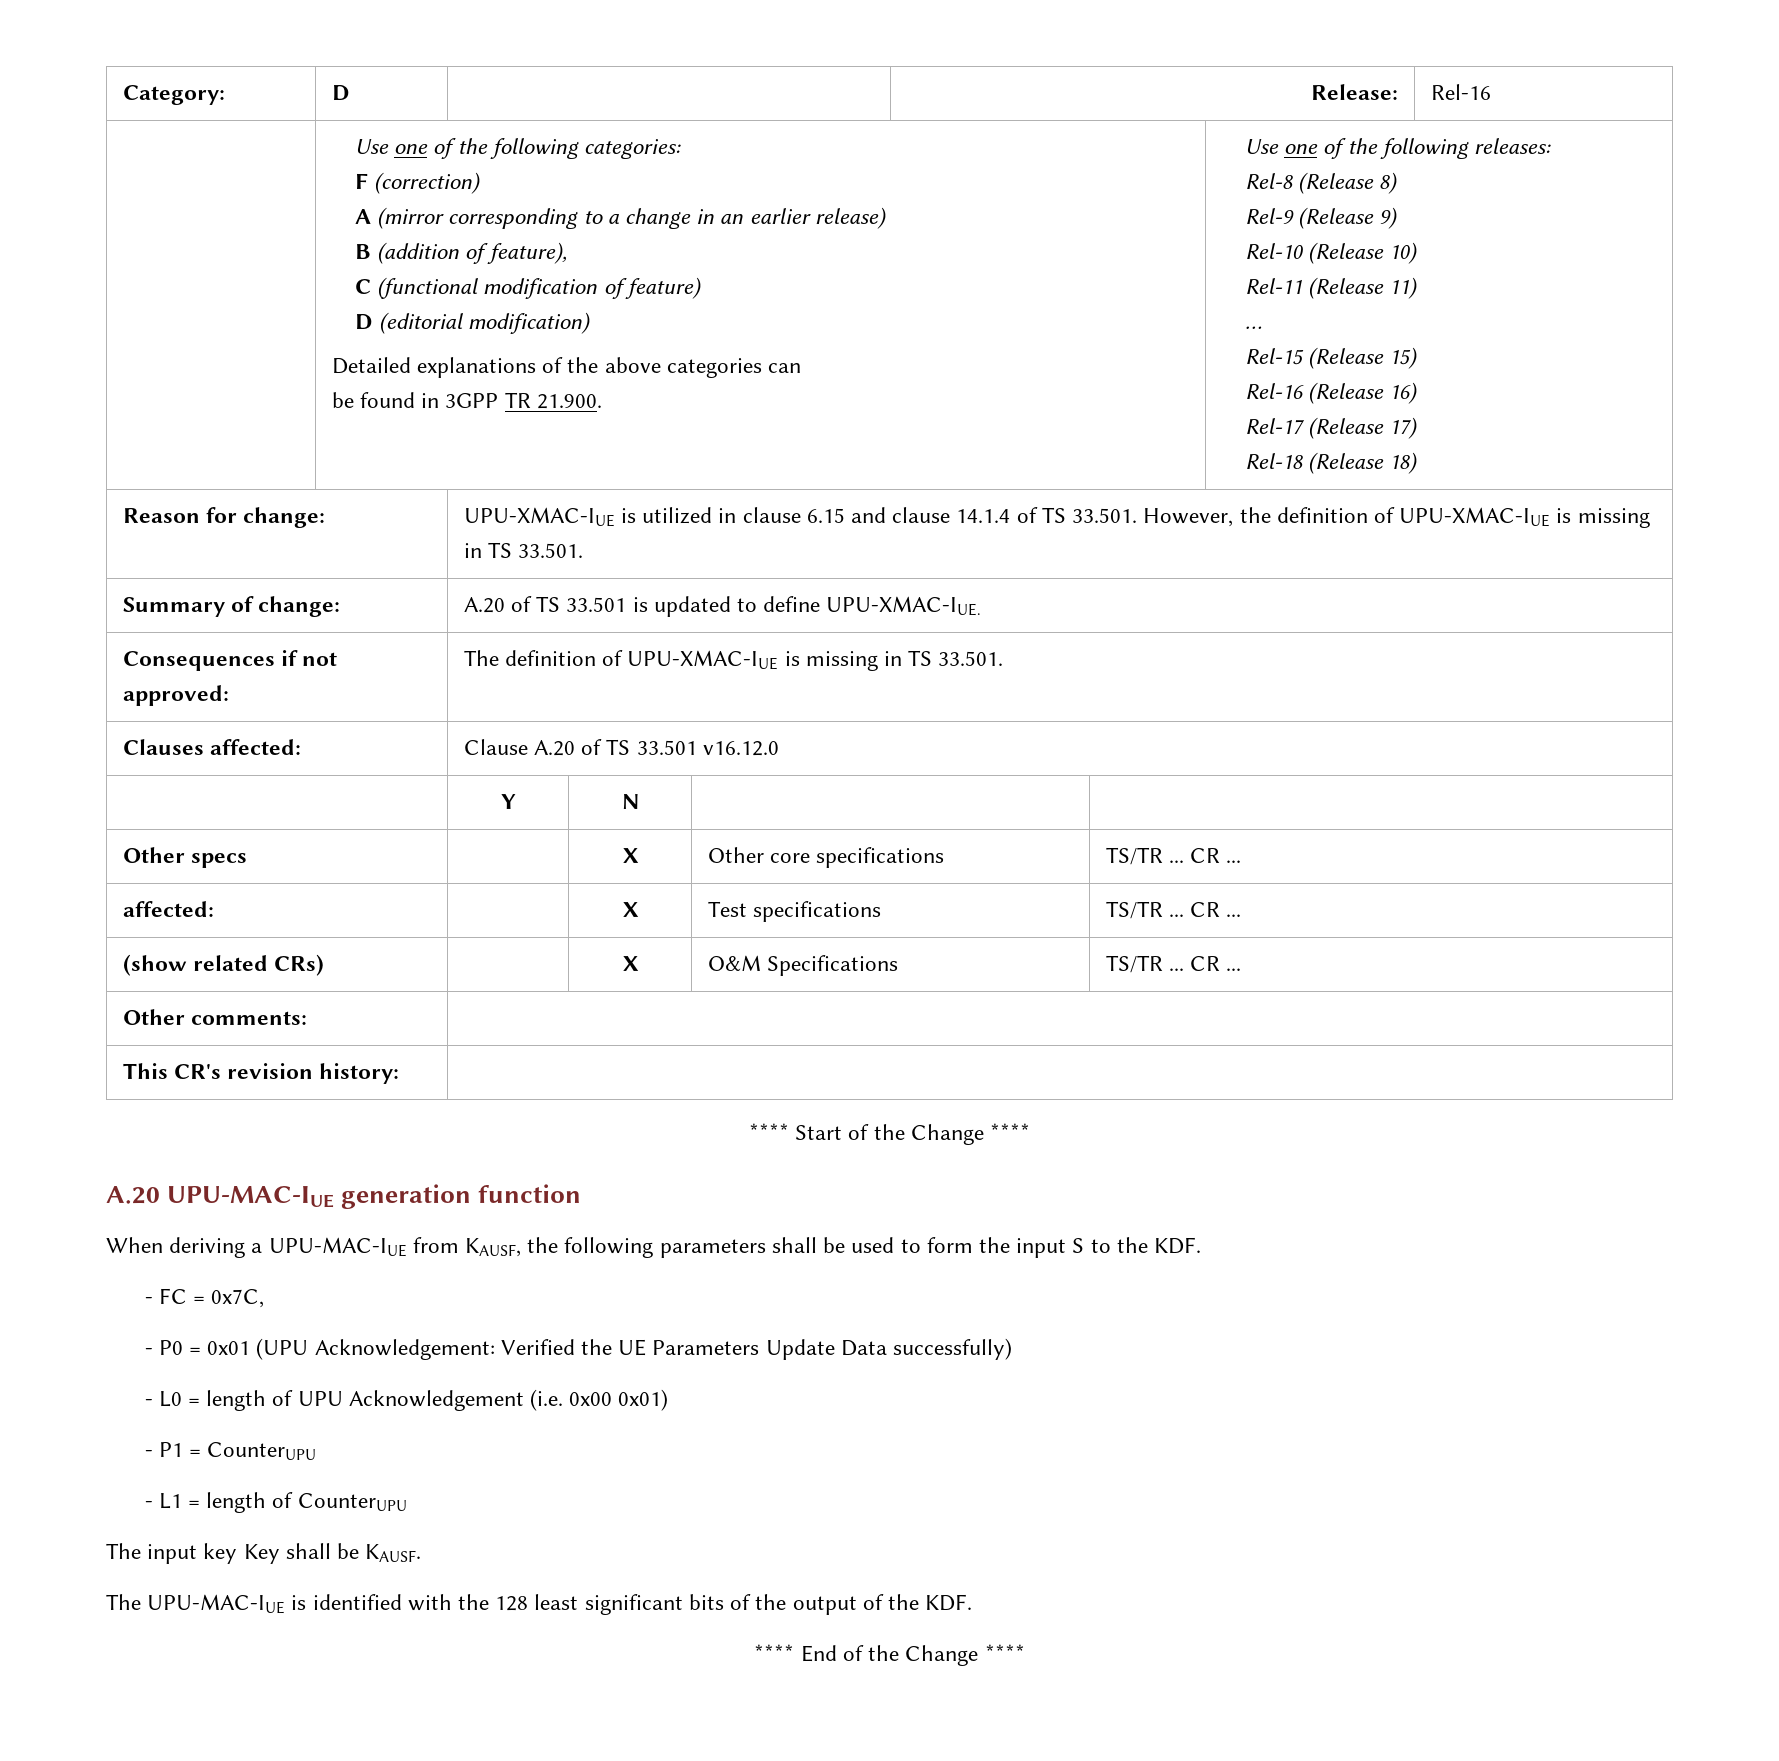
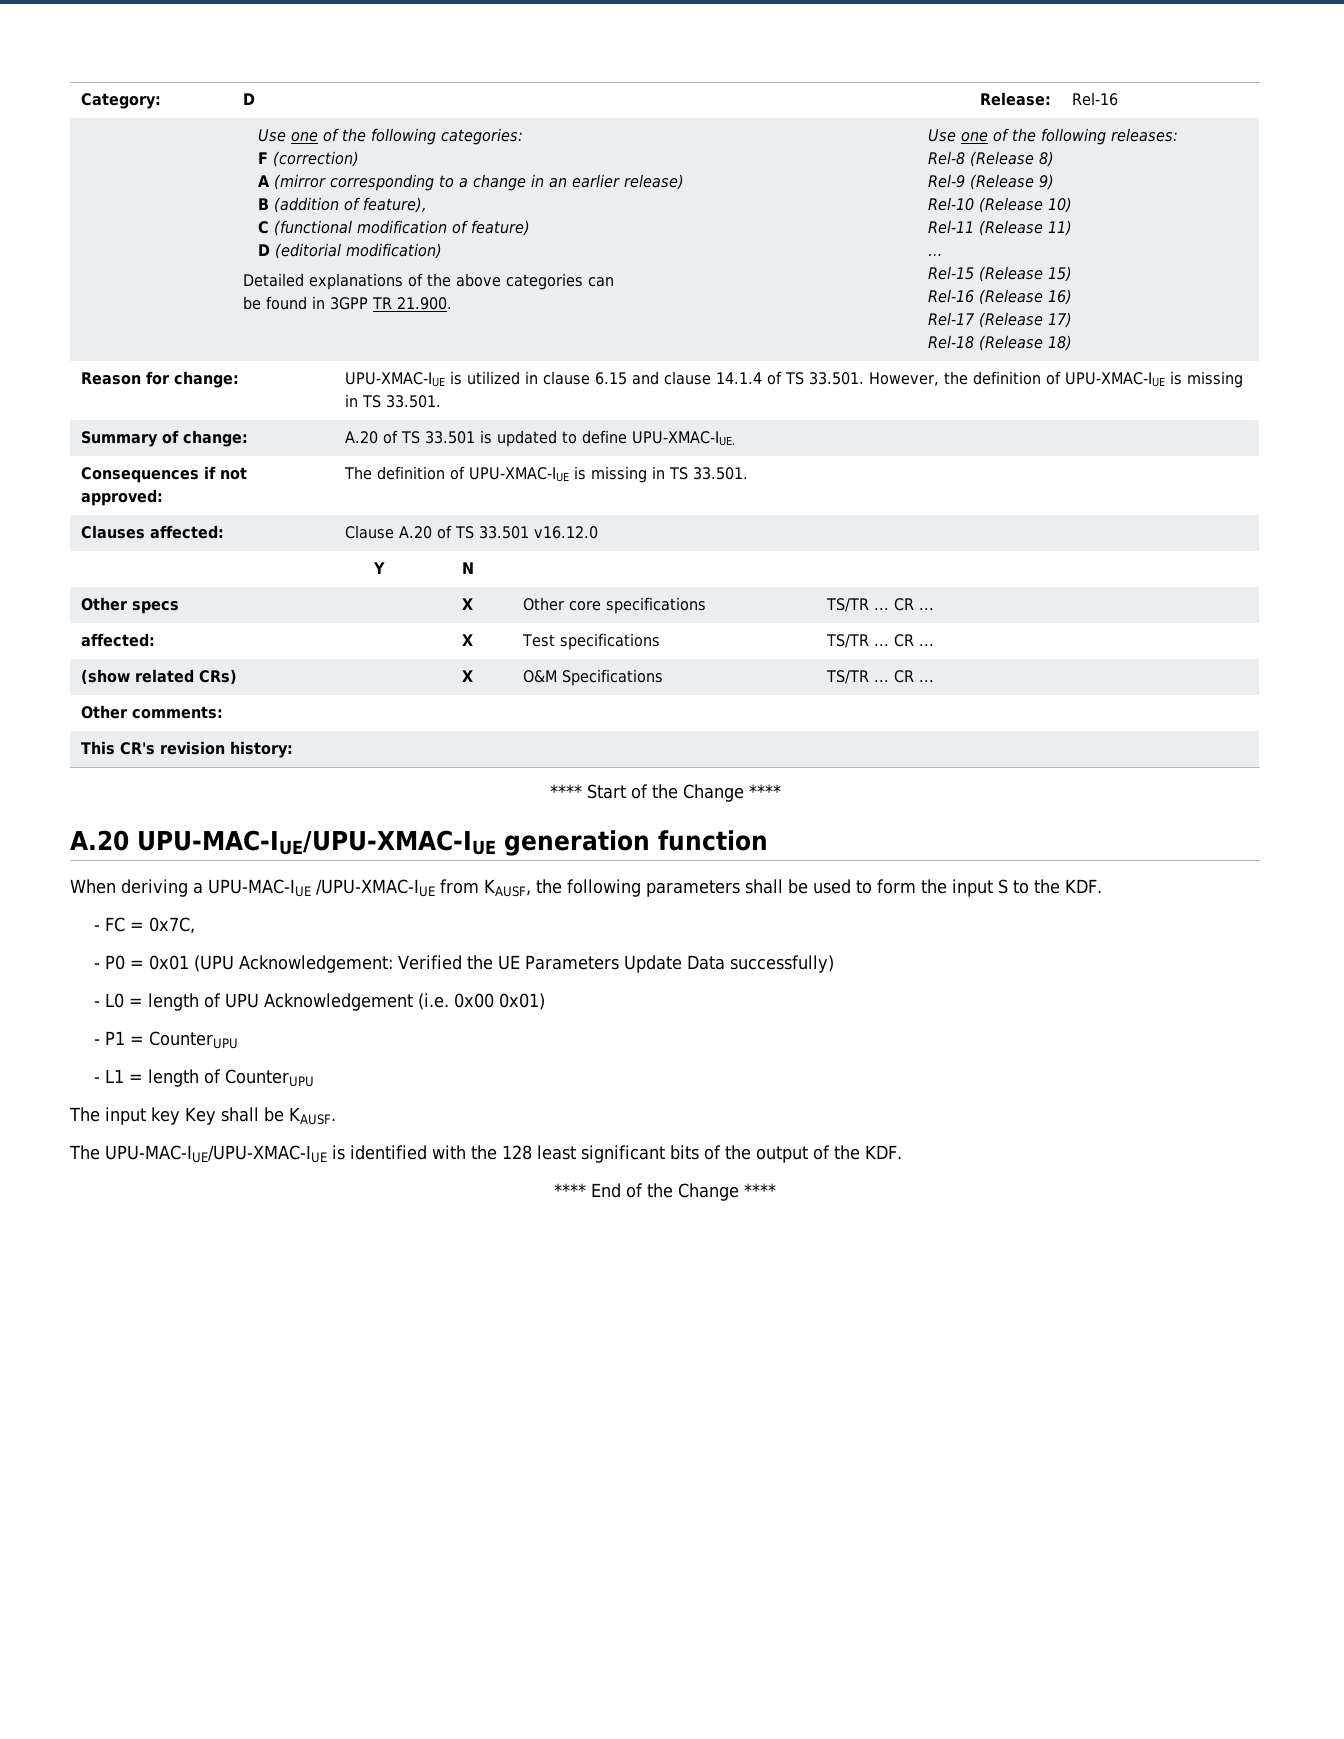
- A.20 UPU-MAC-IUE generation function
+ A.20 UPU-MAC-IUE/UPU-XMAC-IUE generation function
- When deriving a UPU-MAC-IUE from KAUSF, the following parameters shall be used to form the input S to the KDF.
+ When deriving a UPU-MAC-IUE /UPU-XMAC-IUE from KAUSF, the following parameters shall be used to form the input S to the KDF.
- The UPU-MAC-IUE is identified with the 128 least significant bits of the output of the KDF.
+ The UPU-MAC-IUE/UPU-XMAC-IUE is identified with the 128 least significant bits of the output of the KDF.

